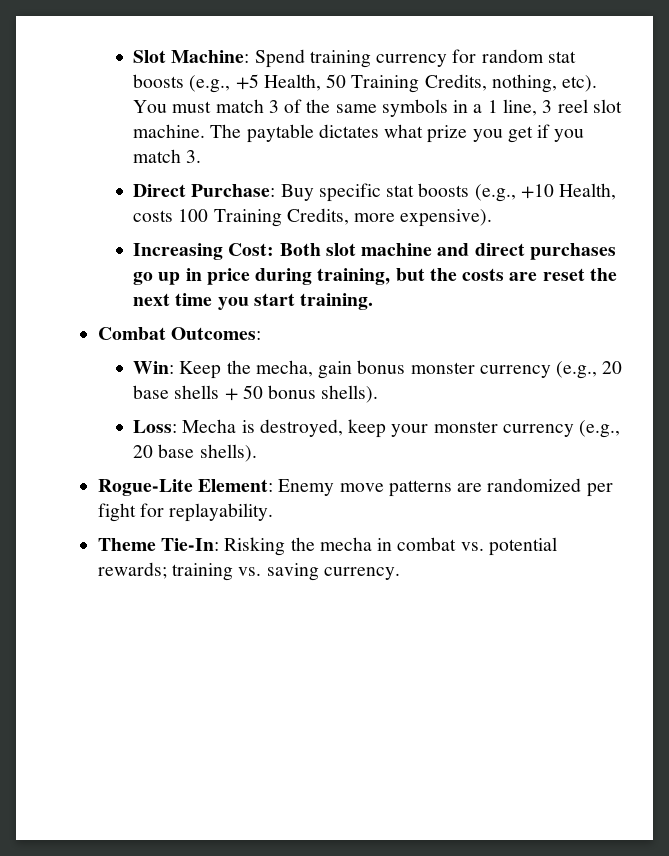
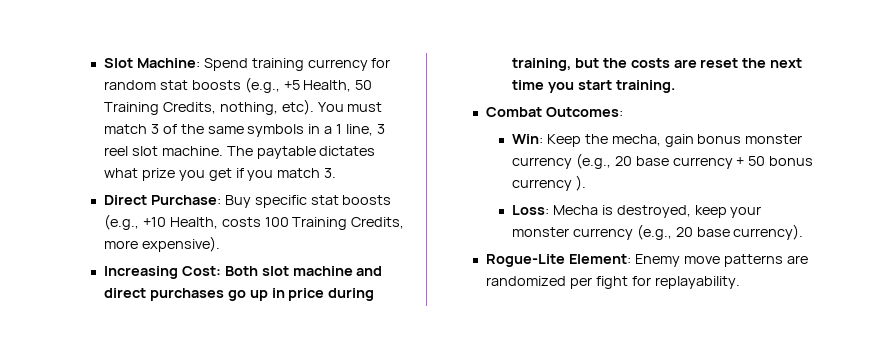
- Win: Keep the mecha, gain bonus monster currency (e.g., 20 base shells + 50 bonus shells).
+ Win: Keep the mecha, gain bonus monster currency (e.g., 20 base currency + 50 bonus currency ).
- Loss: Mecha is destroyed, keep your monster currency (e.g., 20 base shells).
+ Loss: Mecha is destroyed, keep your monster currency (e.g., 20 base currency).
- Theme Tie-In: Risking the mecha in combat vs. potential rewards; training vs. saving currency.

